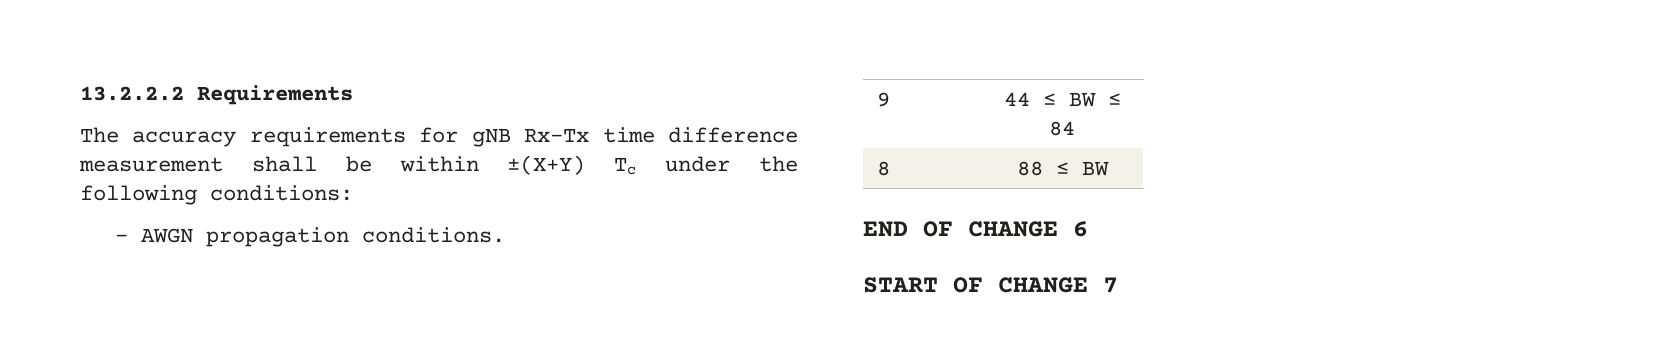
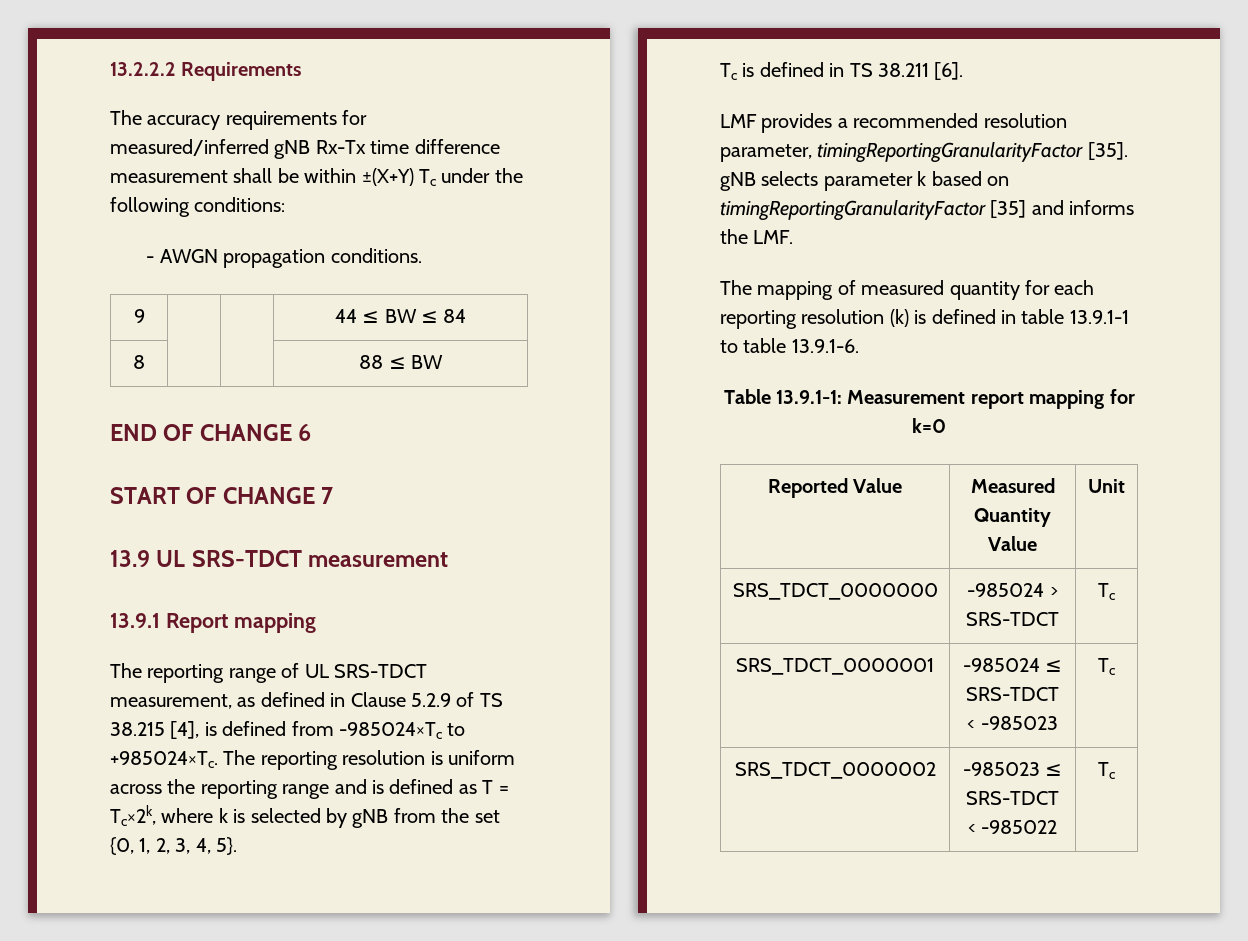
- The accuracy requirements for gNB Rx-Tx time difference measurement shall be within ±(X+Y) Tc under the following conditions:
+ The accuracy requirements for measured/inferred gNB Rx-Tx time difference measurement shall be within ±(X+Y) Tc under the following conditions:
+ 13.9 UL SRS-TDCT measurement
+ 13.9.1 Report mapping
+ The reporting range of UL SRS-TDCT measurement, as defined in Clause 5.2.9 of TS 38.215 [4], is defined from -985024×Tc to +985024×Tc. The reporting resolution is uniform across the reporting range and is defined as T = Tc×2k, where k is selected by gNB from the set {0, 1, 2, 3, 4, 5}.
+ Tc is defined in TS 38.211 [6].
+ LMF provides a recommended resolution parameter, timingReportingGranularityFactor [35]. gNB selects parameter k based on timingReportingGranularityFactor [35] and informs the LMF.
+ The mapping of measured quantity for each reporting resolution (k) is defined in table 13.9.1-1 to table 13.9.1-6.
+ Table 13.9.1-1: Measurement report mapping for k=0
+ Reported Value | Measured Quantity Value | Unit
+ SRS_TDCT_0000000 | -985024 > SRS-TDCT | Tc
+ SRS_TDCT_0000001 | -985024 ≤ SRS-TDCT < -985023 | Tc
+ SRS_TDCT_0000002 | -985023 ≤ SRS-TDCT < -985022 | Tc

